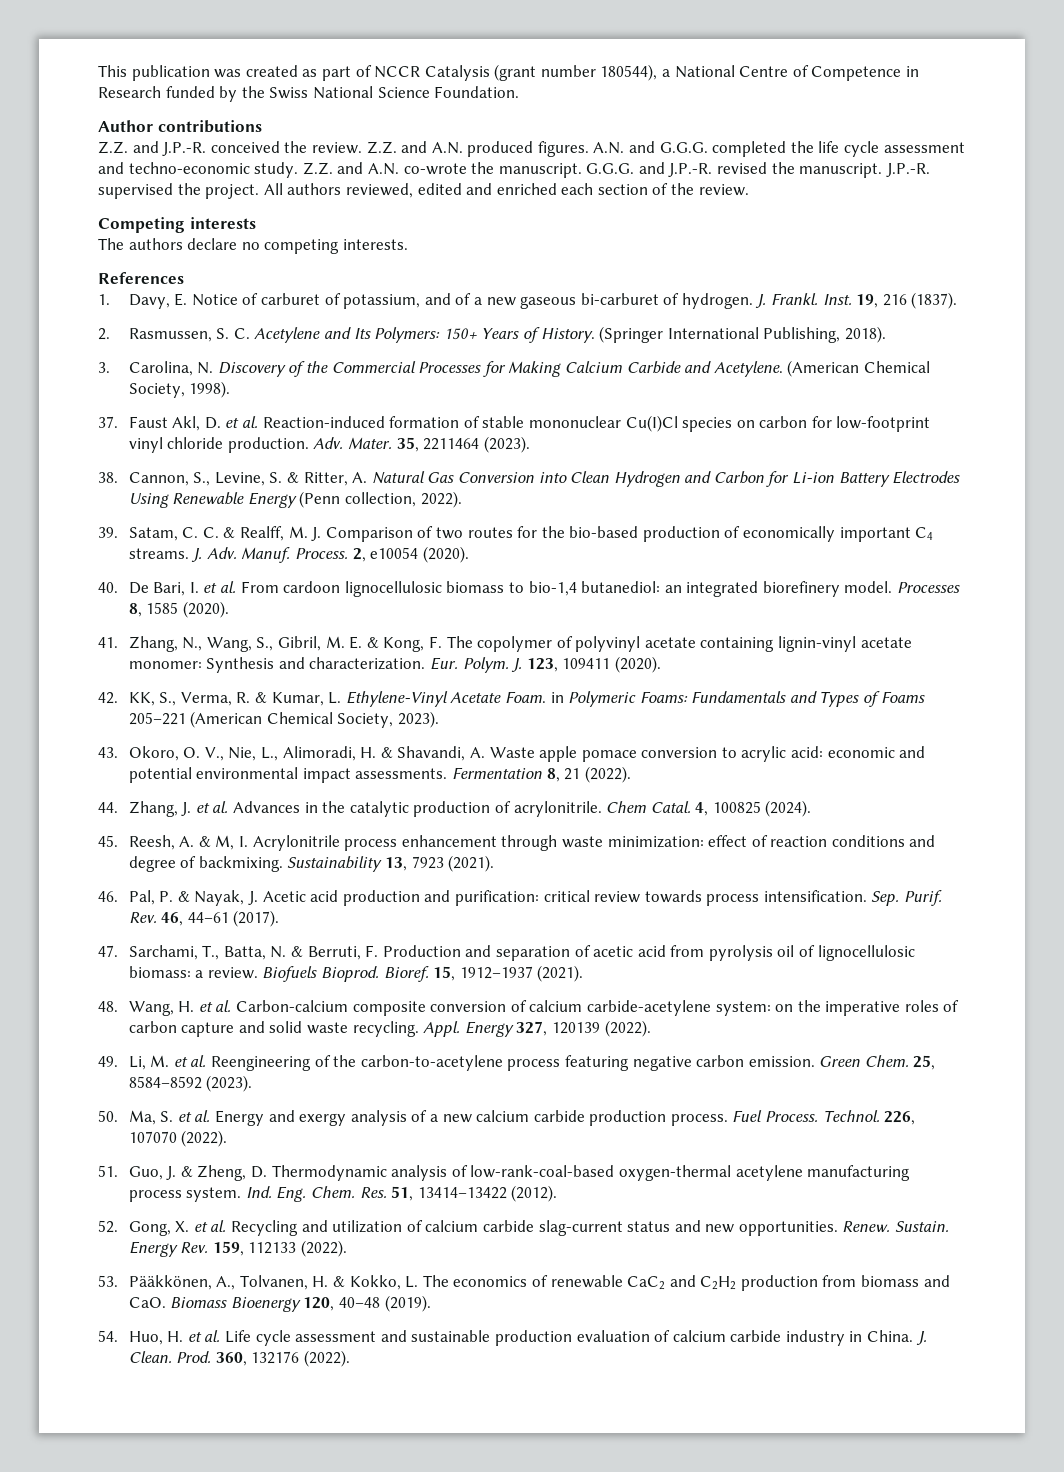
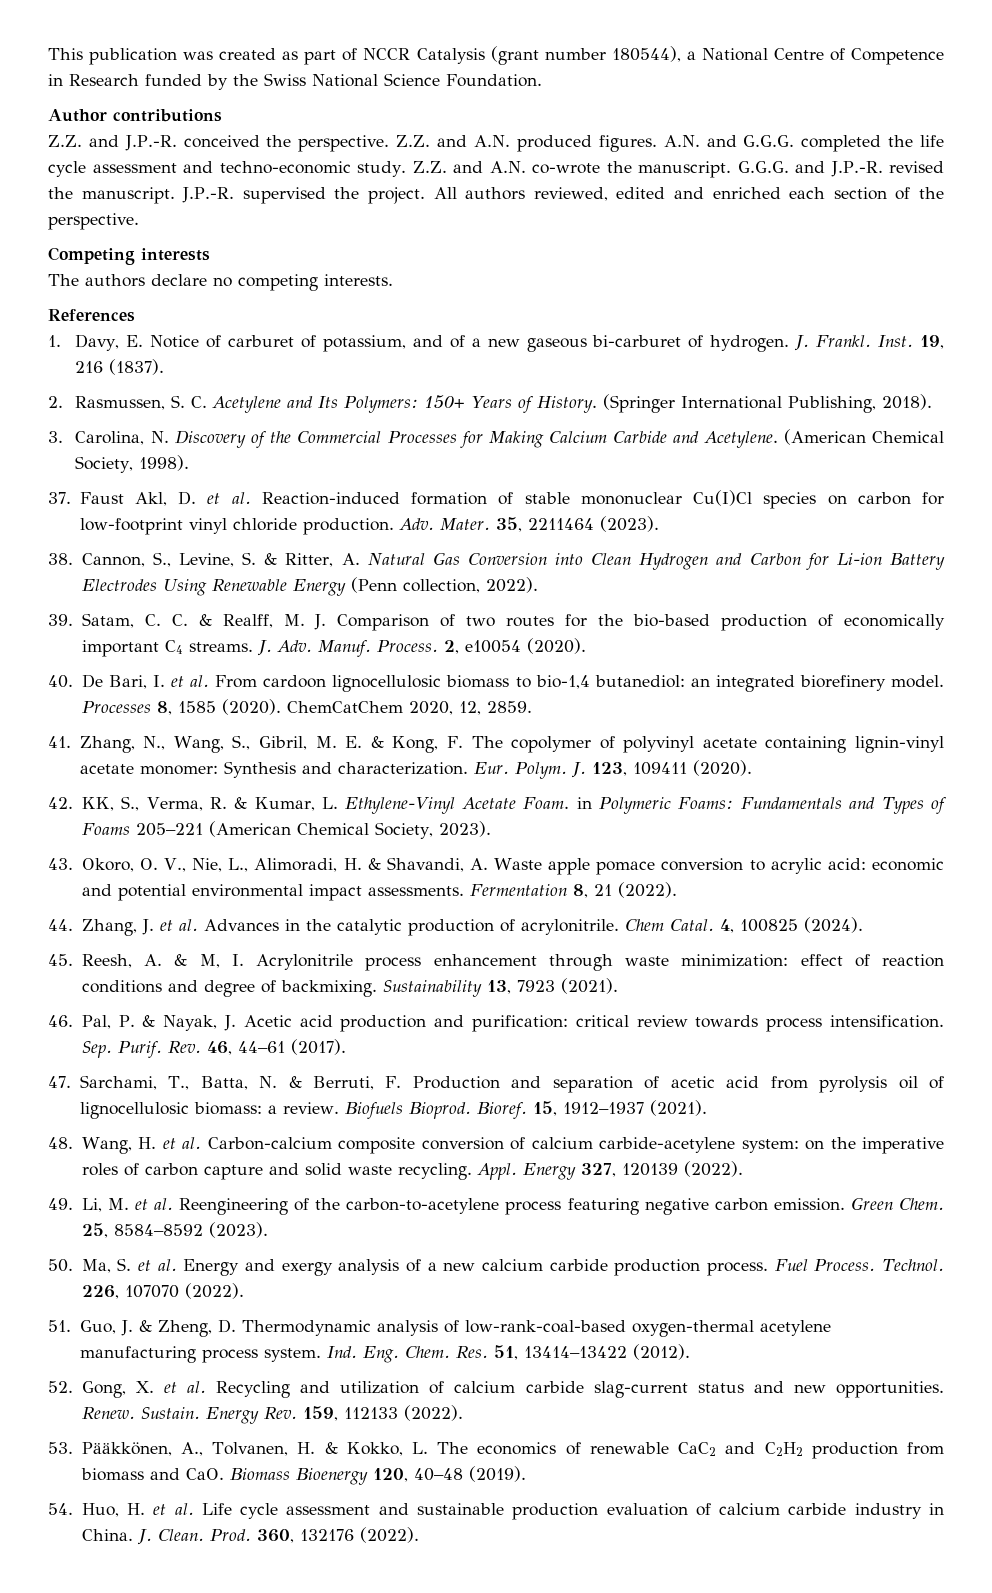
- Z.Z. and J.P.-R. conceived the review.
+ Z.Z. and J.P.-R. conceived the perspective.
- All authors reviewed, edited and enriched each section of the review.
+ All authors reviewed, edited and enriched each section of the perspective.
+ ChemCatChem 2020, 12, 2859.

